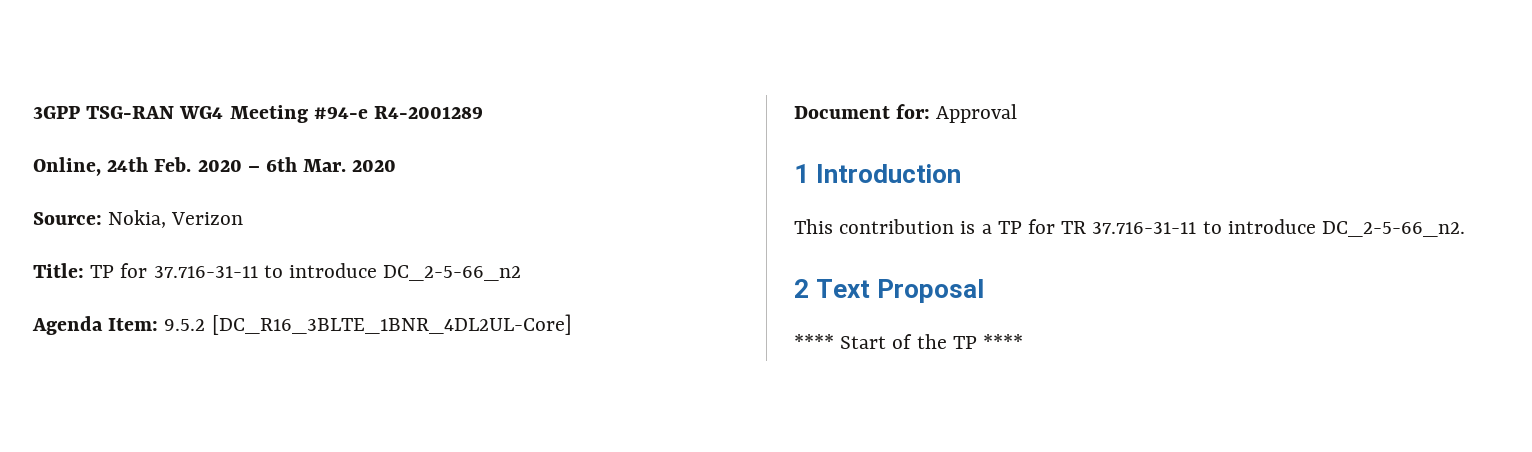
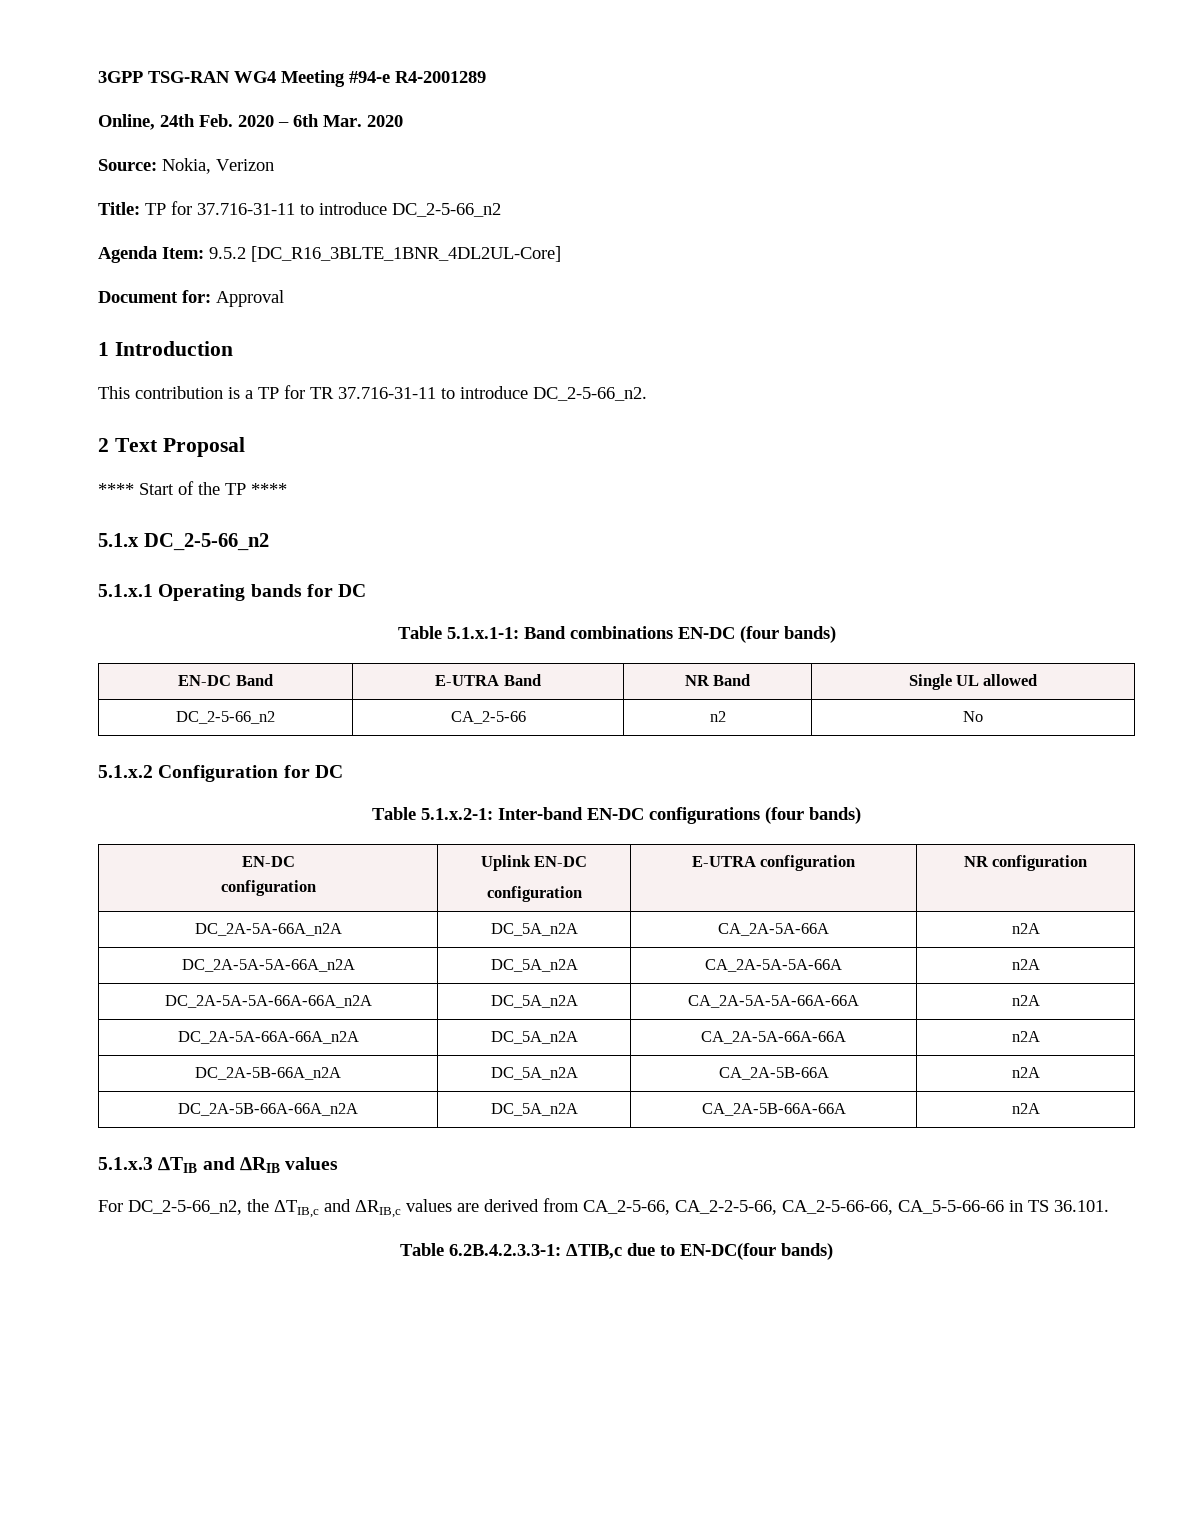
+ 5.1.x DC_2-5-66_n2
+ 5.1.x.1 Operating bands for DC
+ Table 5.1.x.1-1: Band combinations EN-DC (four bands)
+ EN-DC Band | E-UTRA Band | NR Band | Single UL allowed
+ DC_2-5-66_n2 | CA_2-5-66 | n2 | No
+ 5.1.x.2 Configuration for DC
+ Table 5.1.x.2-1: Inter-band EN-DC configurations (four bands)
+ EN-DC
+ configuration | Uplink EN-DC
+ configuration | E-UTRA configuration | NR configuration
+ DC_2A-5A-66A_n2A | DC_5A_n2A | CA_2A-5A-66A | n2A
+ DC_2A-5A-5A-66A_n2A | DC_5A_n2A | CA_2A-5A-5A-66A | n2A
+ DC_2A-5A-5A-66A-66A_n2A | DC_5A_n2A | CA_2A-5A-5A-66A-66A | n2A
+ DC_2A-5A-66A-66A_n2A | DC_5A_n2A | CA_2A-5A-66A-66A | n2A
+ DC_2A-5B-66A_n2A | DC_5A_n2A | CA_2A-5B-66A | n2A
+ DC_2A-5B-66A-66A_n2A | DC_5A_n2A | CA_2A-5B-66A-66A | n2A
+ 5.1.x.3 ∆TIB and ∆RIB values
+ For DC_2-5-66_n2, the ΔTIB,c and ΔRIB,c values are derived from CA_2-5-66, CA_2-2-5-66, CA_2-5-66-66, CA_5-5-66-66 in TS 36.101.
+ Table 6.2B.4.2.3.3-1: ΔTIB,c due to EN-DC(four bands)

